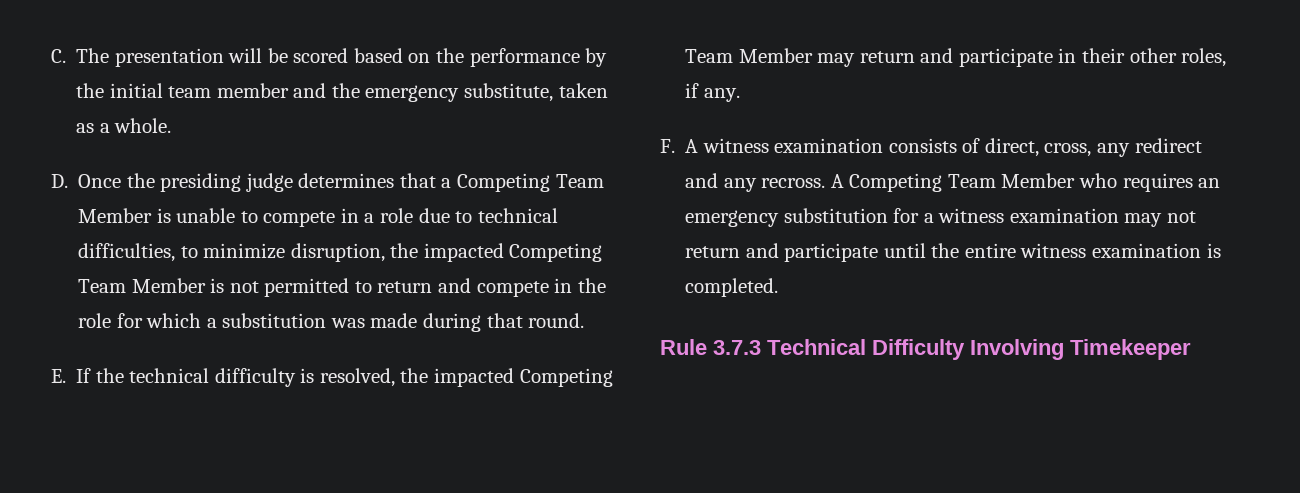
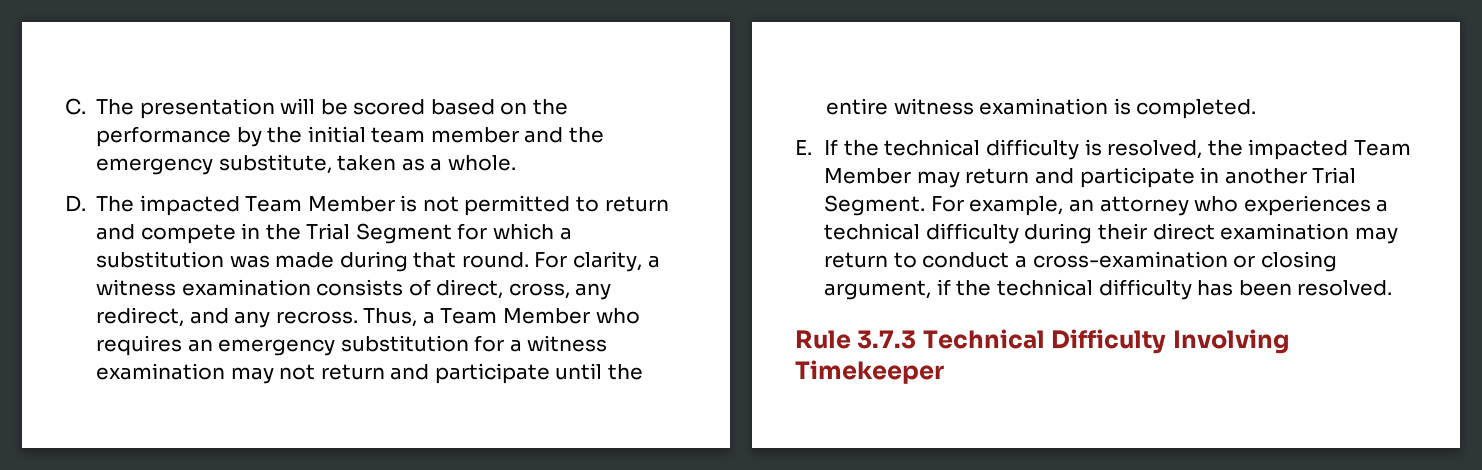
- D. Once the presiding judge determines that a Competing Team Member is unable to compete in a role due to technical difficulties, to minimize disruption, the impacted Competing Team Member is not permitted to return and compete in the role for which a substitution was made during that round.
- E. If the technical difficulty is resolved, the impacted Competing Team Member may return and participate in their other roles, if any.
- F. A witness examination consists of direct, cross, any redirect and any recross.
+ D. The impacted Team Member is not permitted to return and compete in the Trial Segment for which a substitution was made during that round. For clarity, a witness examination consists of direct, cross, any redirect, and any recross.
- A Competing Team Member who requires an emergency substitution for a witness examination may not return and participate until the entire witness examination is completed.
+ Thus, a Team Member who requires an emergency substitution for a witness examination may not return and participate until the entire witness examination is completed.
+ E. If the technical difficulty is resolved, the impacted Team Member may return and participate in another Trial Segment. For example, an attorney who experiences a technical difficulty during their direct examination may return to conduct a cross-examination or closing argument, if the technical difficulty has been resolved.

